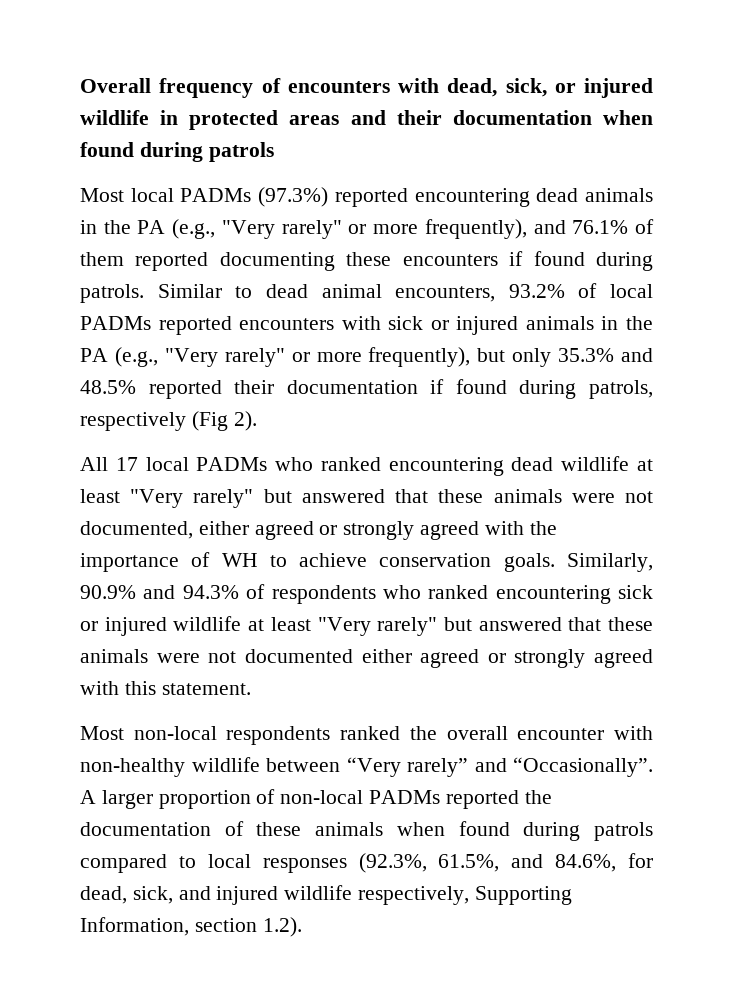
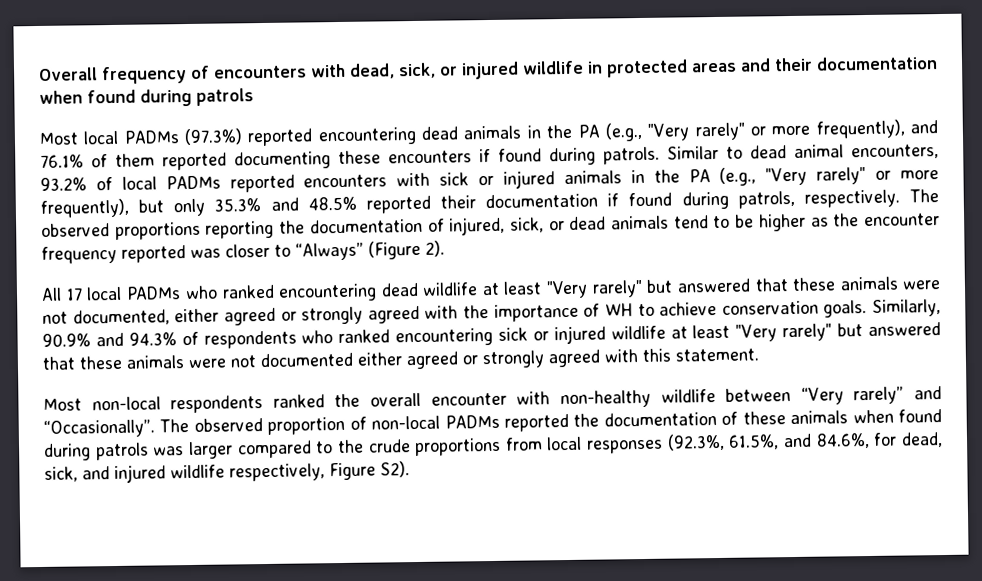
- Similar to dead animal encounters, 93.2% of local PADMs reported encounters with sick or injured animals in the PA (e.g., "Very rarely" or more frequently), but only 35.3% and 48.5% reported their documentation if found during patrols, respectively (Fig 2).
+ Similar to dead animal encounters, 93.2% of local PADMs reported encounters with sick or injured animals in the PA (e.g., "Very rarely" or more frequently), but only 35.3% and 48.5% reported their documentation if found during patrols, respectively. The observed proportions reporting the documentation of injured, sick, or dead animals tend to be higher as the encounter frequency reported was closer to “Always” (Figure 2).
- A larger proportion of non-local PADMs reported the documentation of these animals when found during patrols compared to local responses (92.3%, 61.5%, and 84.6%, for dead, sick, and injured wildlife respectively, Supporting Information, section 1.2).
+ The observed proportion of non-local PADMs reported the documentation of these animals when found during patrols was larger compared to the crude proportions from local responses (92.3%, 61.5%, and 84.6%, for dead, sick, and injured wildlife respectively, Figure S2).

